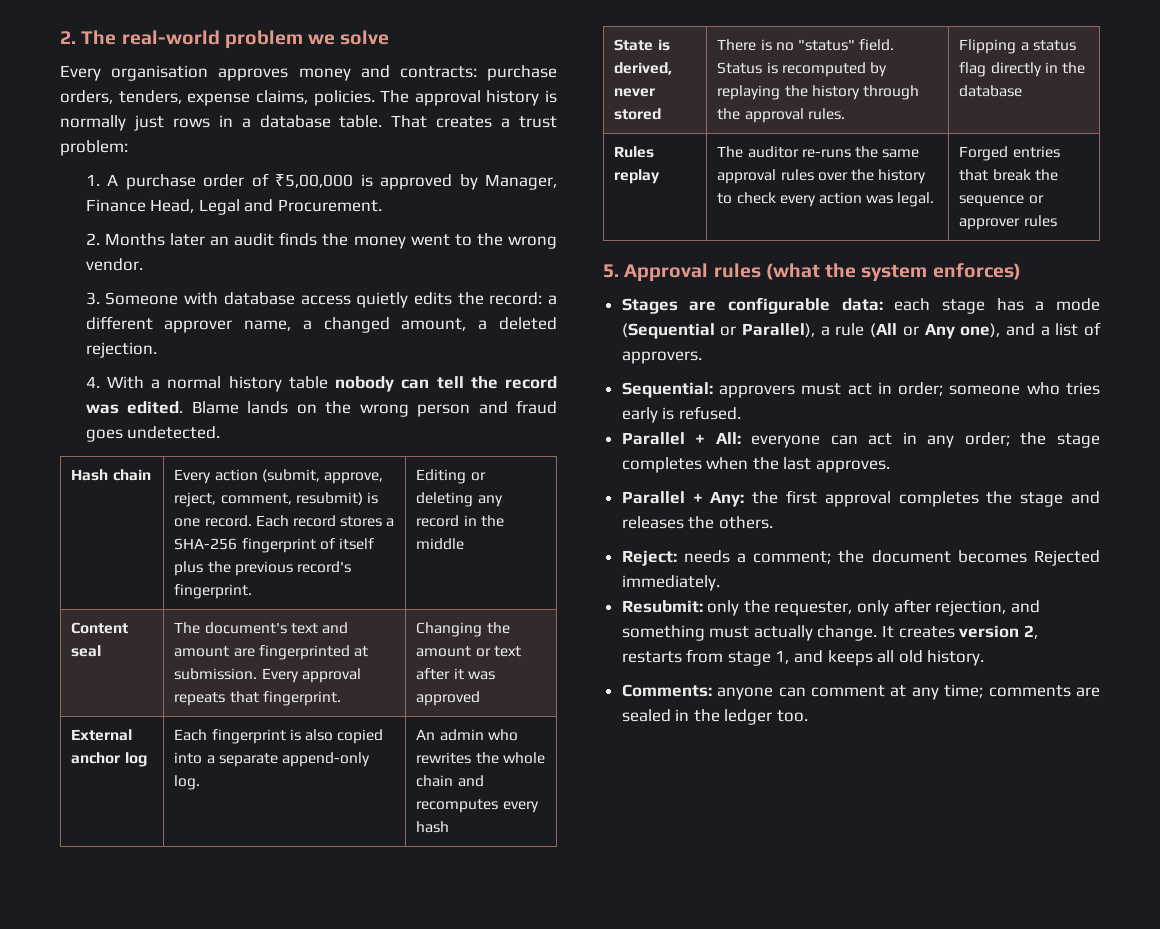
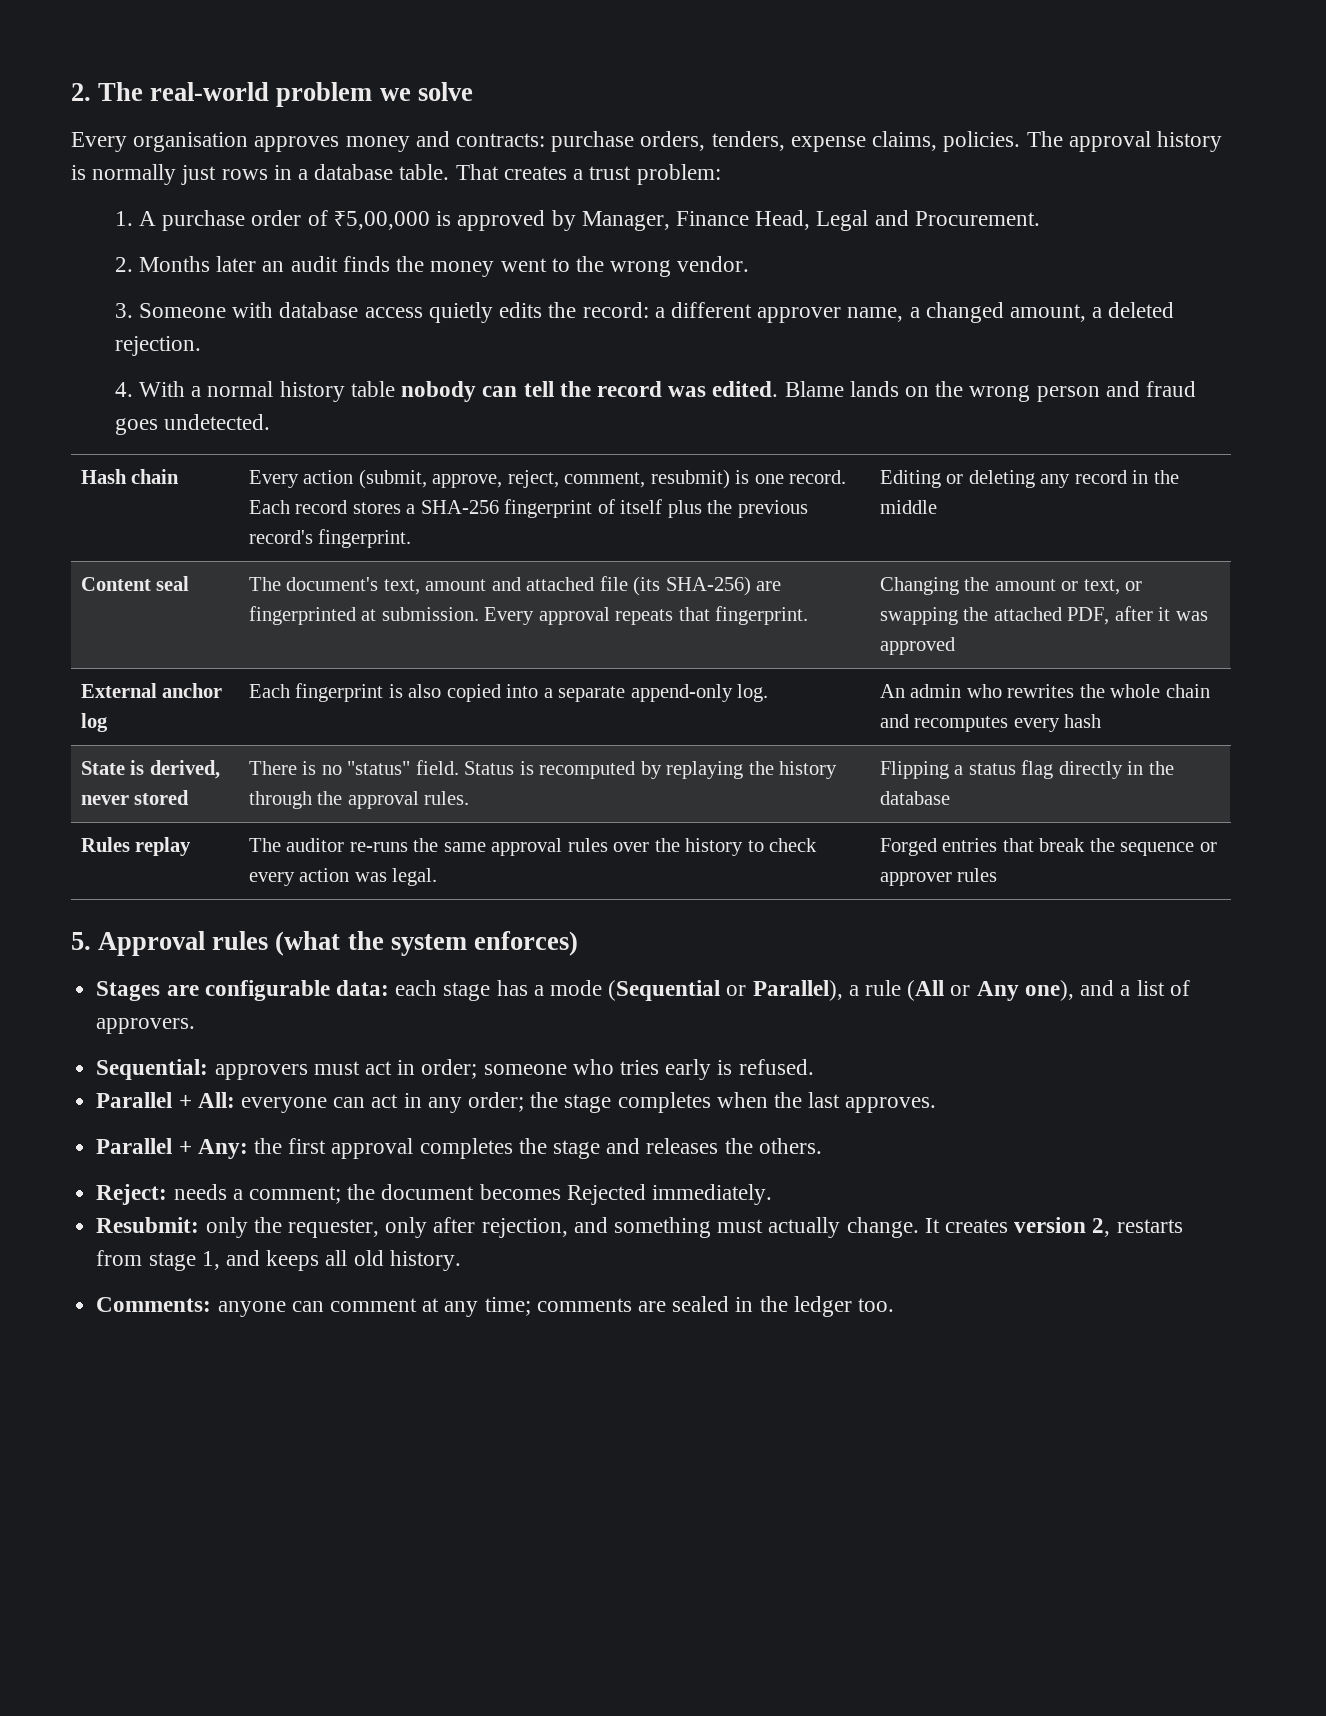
- Content seal | The document's text and amount are fingerprinted at submission. Every approval repeats that fingerprint. | Changing the amount or text after it was approved
+ Content seal | The document's text, amount and attached file (its SHA-256) are fingerprinted at submission. Every approval repeats that fingerprint. | Changing the amount or text, or swapping the attached PDF, after it was approved

